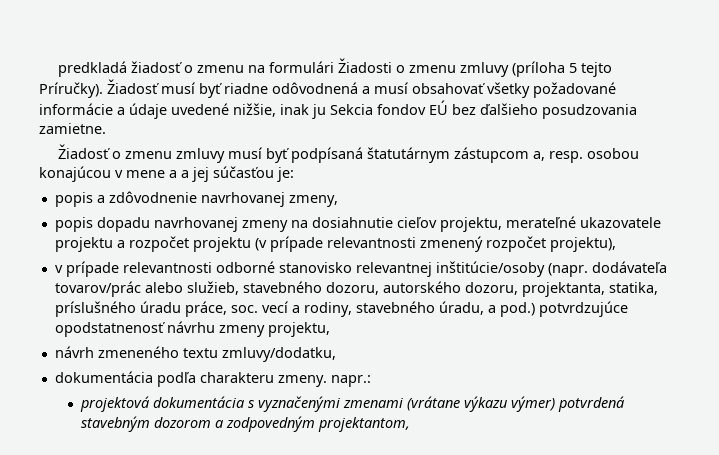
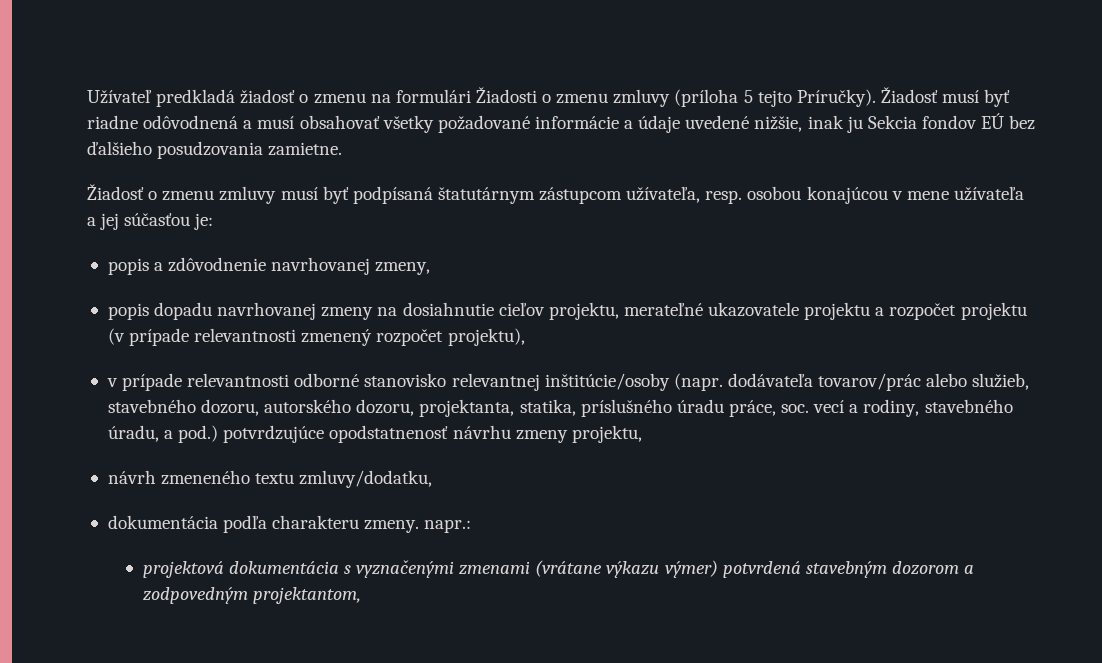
- predkladá žiadosť o zmenu na formulári Žiadosti o zmenu zmluvy (príloha 5 tejto Príručky).
+ Užívateľ predkladá žiadosť o zmenu na formulári Žiadosti o zmenu zmluvy (príloha 5 tejto Príručky).
- Žiadosť o zmenu zmluvy musí byť podpísaná štatutárnym zástupcom a, resp. osobou konajúcou v mene a a jej súčasťou je:
+ Žiadosť o zmenu zmluvy musí byť podpísaná štatutárnym zástupcom užívateľa, resp. osobou konajúcou v mene užívateľa a jej súčasťou je:

